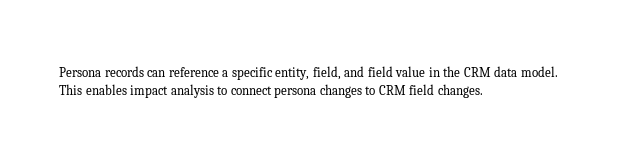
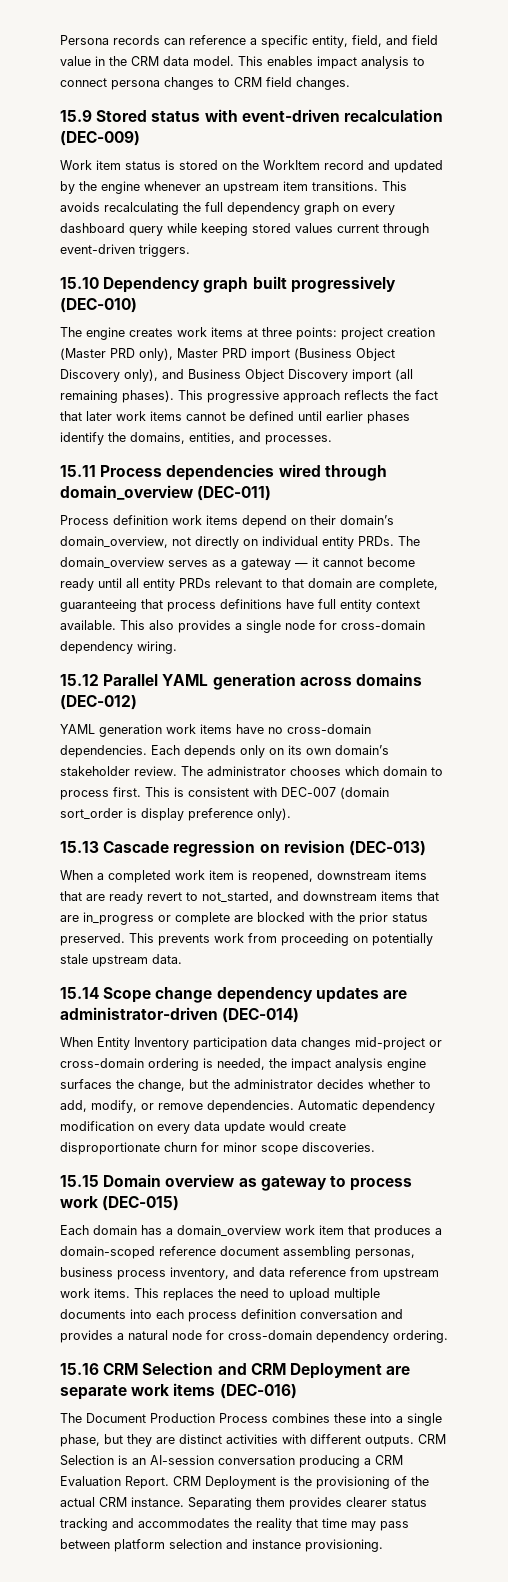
+ 15.9 Stored status with event-driven recalculation (DEC-009)
+ Work item status is stored on the WorkItem record and updated by the engine whenever an upstream item transitions. This avoids recalculating the full dependency graph on every dashboard query while keeping stored values current through event-driven triggers.
+ 15.10 Dependency graph built progressively (DEC-010)
+ The engine creates work items at three points: project creation (Master PRD only), Master PRD import (Business Object Discovery only), and Business Object Discovery import (all remaining phases). This progressive approach reflects the fact that later work items cannot be defined until earlier phases identify the domains, entities, and processes.
+ 15.11 Process dependencies wired through domain_overview (DEC-011)
+ Process definition work items depend on their domain’s domain_overview, not directly on individual entity PRDs. The domain_overview serves as a gateway — it cannot become ready until all entity PRDs relevant to that domain are complete, guaranteeing that process definitions have full entity context available. This also provides a single node for cross-domain dependency wiring.
+ 15.12 Parallel YAML generation across domains (DEC-012)
+ YAML generation work items have no cross-domain dependencies. Each depends only on its own domain’s stakeholder review. The administrator chooses which domain to process first. This is consistent with DEC-007 (domain sort_order is display preference only).
+ 15.13 Cascade regression on revision (DEC-013)
+ When a completed work item is reopened, downstream items that are ready revert to not_started, and downstream items that are in_progress or complete are blocked with the prior status preserved. This prevents work from proceeding on potentially stale upstream data.
+ 15.14 Scope change dependency updates are administrator-driven (DEC-014)
+ When Entity Inventory participation data changes mid-project or cross-domain ordering is needed, the impact analysis engine surfaces the change, but the administrator decides whether to add, modify, or remove dependencies. Automatic dependency modification on every data update would create disproportionate churn for minor scope discoveries.
+ 15.15 Domain overview as gateway to process work (DEC-015)
+ Each domain has a domain_overview work item that produces a domain-scoped reference document assembling personas, business process inventory, and data reference from upstream work items. This replaces the need to upload multiple documents into each process definition conversation and provides a natural node for cross-domain dependency ordering.
+ 15.16 CRM Selection and CRM Deployment are separate work items (DEC-016)
+ The Document Production Process combines these into a single phase, but they are distinct activities with different outputs. CRM Selection is an AI-session conversation producing a CRM Evaluation Report. CRM Deployment is the provisioning of the actual CRM instance. Separating them provides clearer status tracking and accommodates the reality that time may pass between platform selection and instance provisioning.

